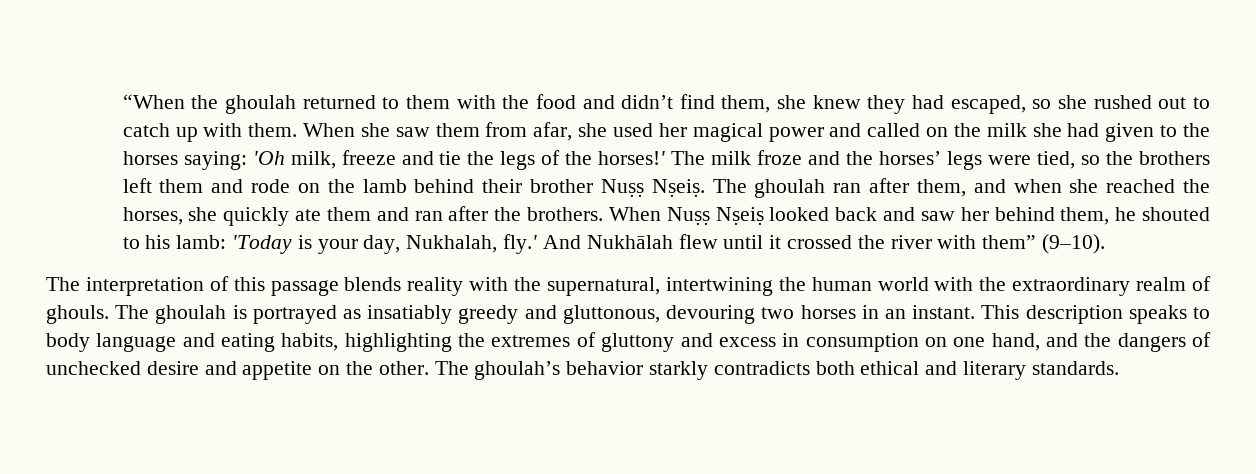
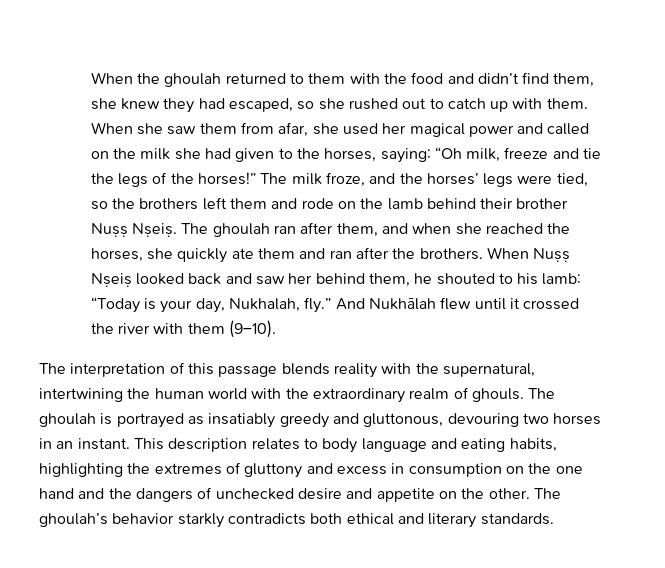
- “When the ghoulah returned to them with the food and didn’t find them, she knew they had escaped, so she rushed out to catch up with them.
+ When the ghoulah returned to them with the food and didn’t find them, she knew they had escaped, so she rushed out to catch up with them.
- When she saw them from afar, she used her magical power and called on the milk she had given to the horses saying: 'Oh milk, freeze and tie the legs of the horses!'
+ When she saw them from afar, she used her magical power and called on the milk she had given to the horses, saying: “Oh milk, freeze and tie the legs of the horses!”
- The milk froze and the horses’ legs were tied, so the brothers left them and rode on the lamb behind their brother Nuṣṣ Nṣeiṣ.
+ The milk froze, and the horses’ legs were tied, so the brothers left them and rode on the lamb behind their brother Nuṣṣ Nṣeiṣ.
- When Nuṣṣ Nṣeiṣ looked back and saw her behind them, he shouted to his lamb: 'Today is your day, Nukhalah, fly.'
+ When Nuṣṣ Nṣeiṣ looked back and saw her behind them, he shouted to his lamb: “Today is your day, Nukhalah, fly.”
- And Nukhālah flew until it crossed the river with them” (9–10).
+ And Nukhālah flew until it crossed the river with them (9–10).
- This description speaks to body language and eating habits, highlighting the extremes of gluttony and excess in consumption on one hand, and the dangers of unchecked desire and appetite on the other.
+ This description relates to body language and eating habits, highlighting the extremes of gluttony and excess in consumption on the one hand and the dangers of unchecked desire and appetite on the other.

